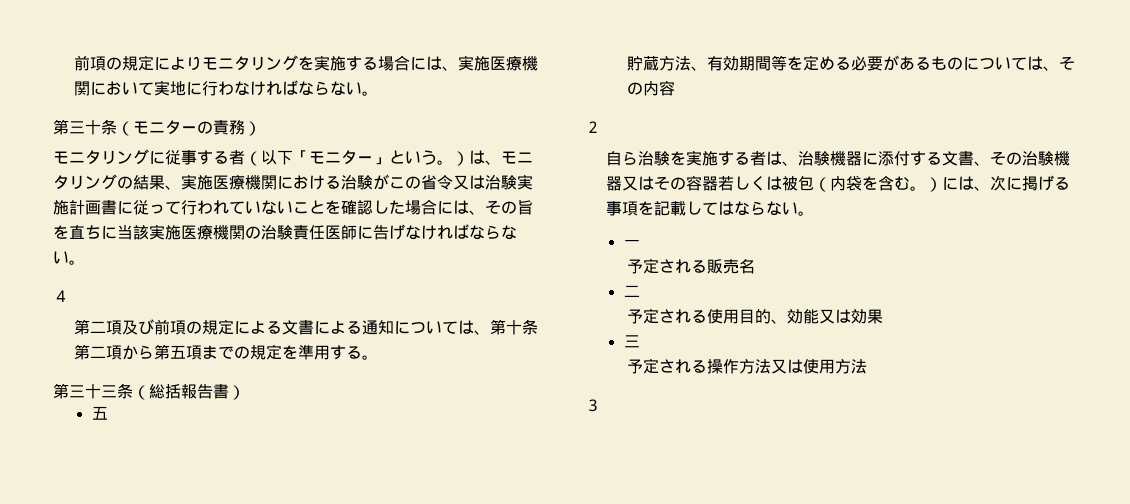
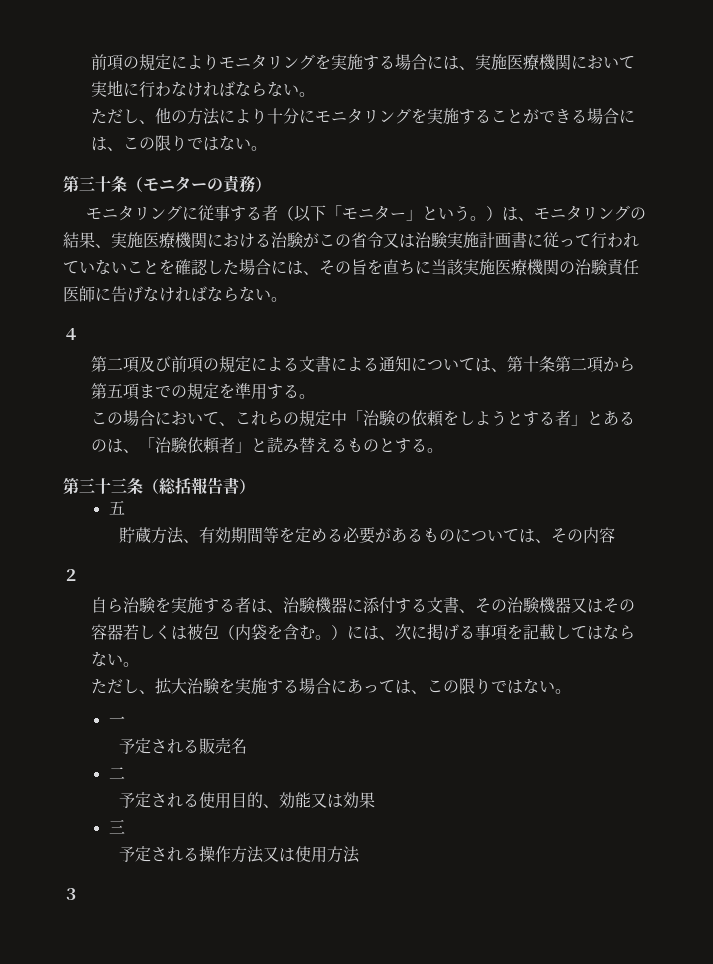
+ ただし、他の方法により十分にモニタリングを実施することができる場合には、この限りではない。
+ この場合において、これらの規定中「治験の依頼をしようとする者」とあるのは、「治験依頼者」と読み替えるものとする。
+ ただし、拡大治験を実施する場合にあっては、この限りではない。

